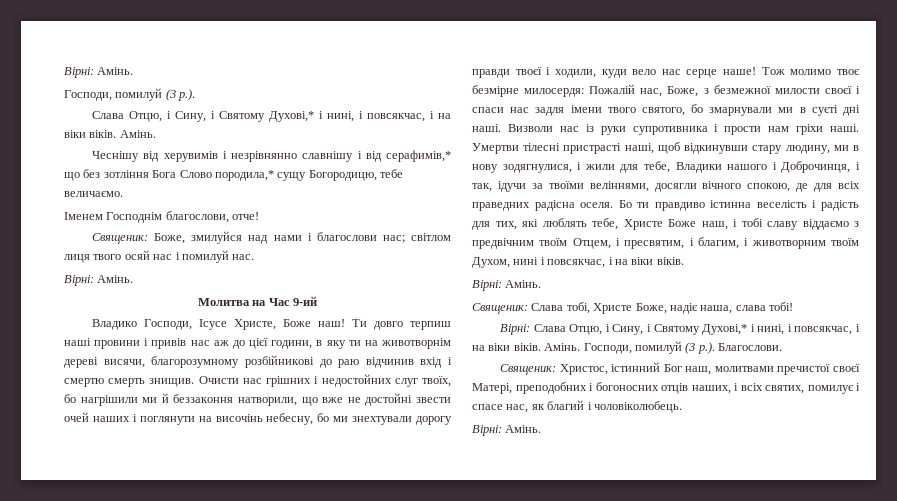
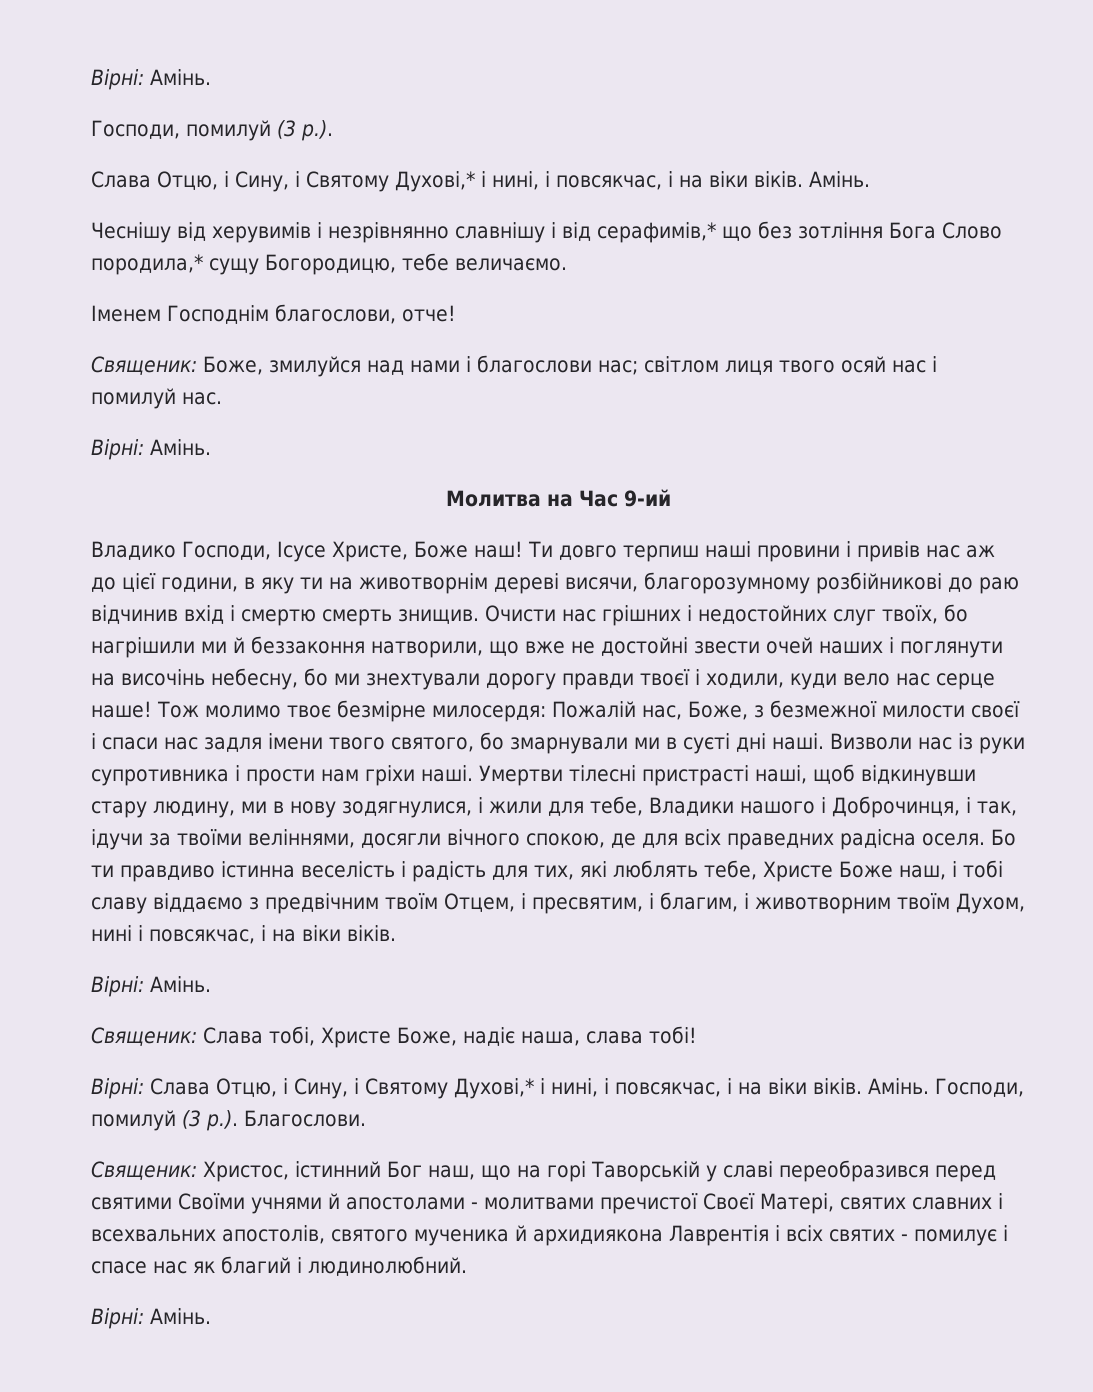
- Священик: Христос, істинний Бог наш, молитвами пречистої своєї Матері, преподобних і богоносних отців наших, і всіх святих, помилує і спасе нас, як благий і чоловіколюбець.
+ Священик: Христос, істинний Бог наш, що на горі Таворській у славі переобразився перед святими Своїми учнями й апостолами - молитвами пречистої Своєї Матері, святих славних і всехвальних апостолів, святого мученика й архидиякона Лаврентія і всіх святих - помилує і спасе нас як благий і людинолюбний.

